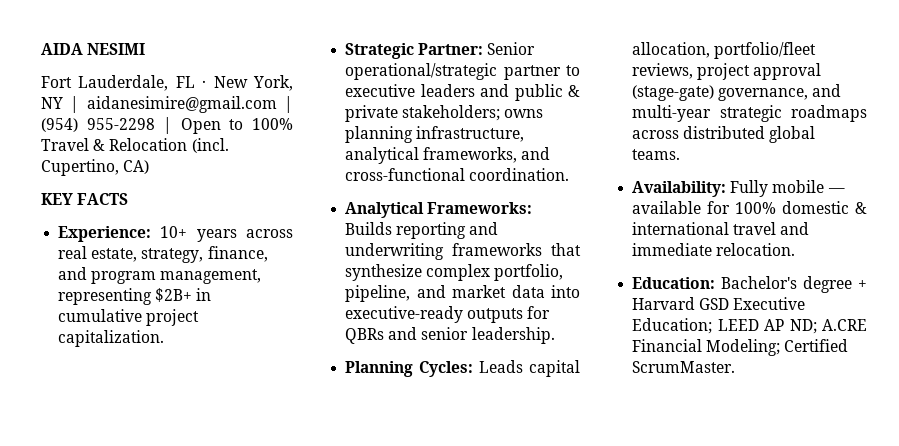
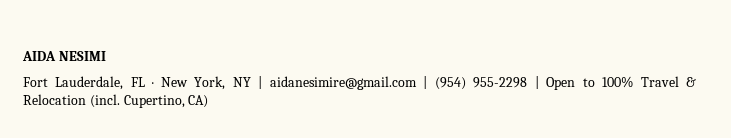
- KEY FACTS
- Experience: 10+ years across real estate, strategy, finance, and program management, representing $2B+ in cumulative project capitalization.
- Strategic Partner: Senior operational/strategic partner to executive leaders and public & private stakeholders; owns planning infrastructure, analytical frameworks, and cross-functional coordination.
- Analytical Frameworks: Builds reporting and underwriting frameworks that synthesize complex portfolio, pipeline, and market data into executive-ready outputs for QBRs and senior leadership.
- Planning Cycles: Leads capital allocation, portfolio/fleet reviews, project approval (stage-gate) governance, and multi-year strategic roadmaps across distributed global teams.
- Availability: Fully mobile — available for 100% domestic & international travel and immediate relocation.
- Education: Bachelor's degree + Harvard GSD Executive Education; LEED AP ND; A.CRE Financial Modeling; Certified ScrumMaster.

